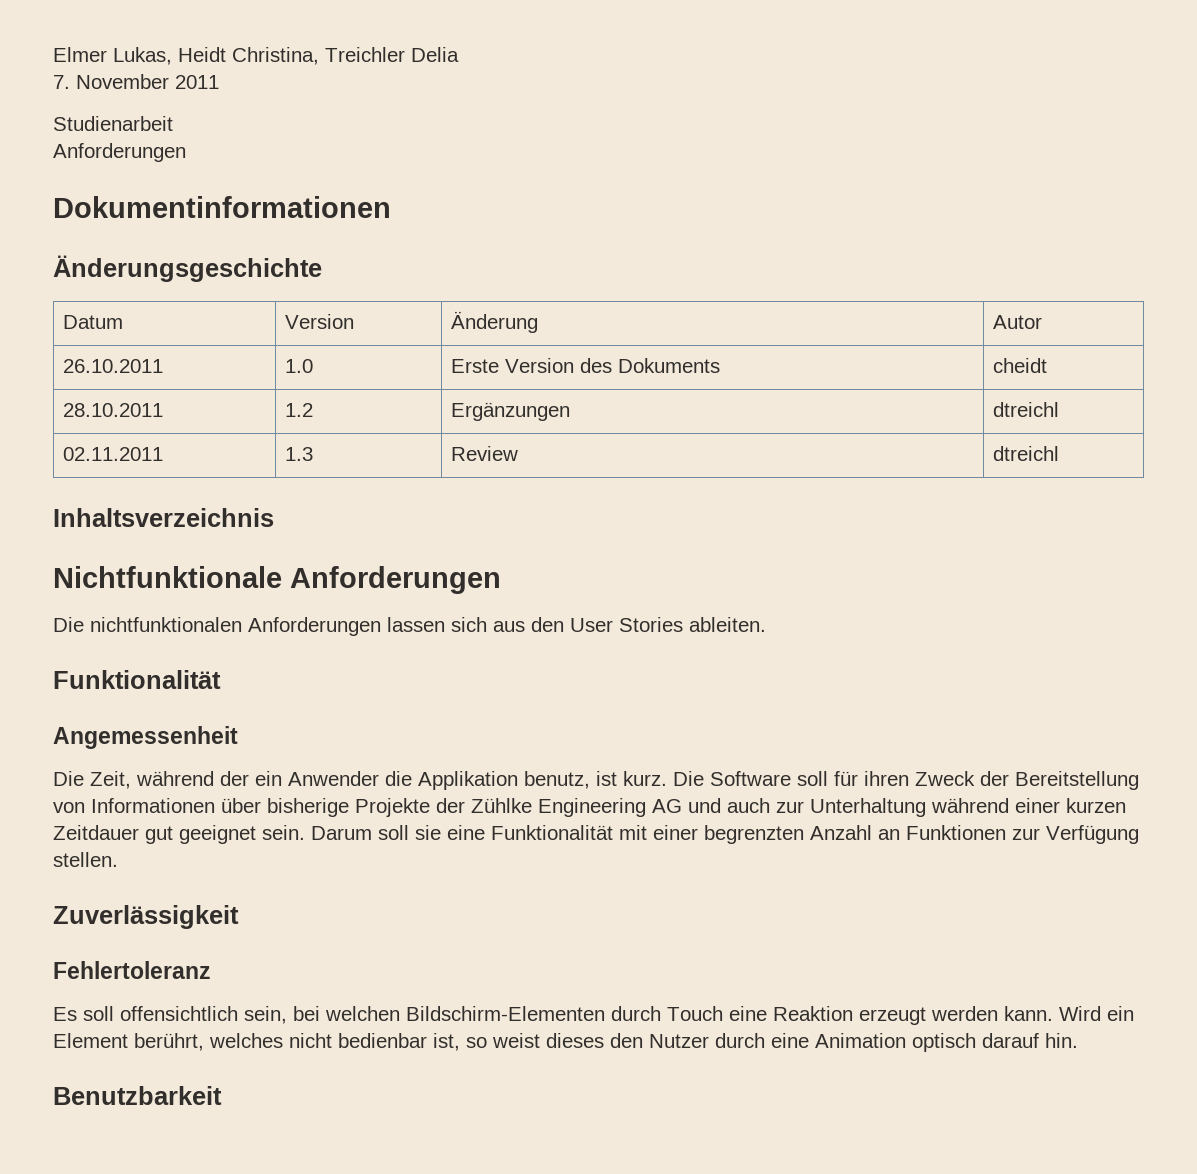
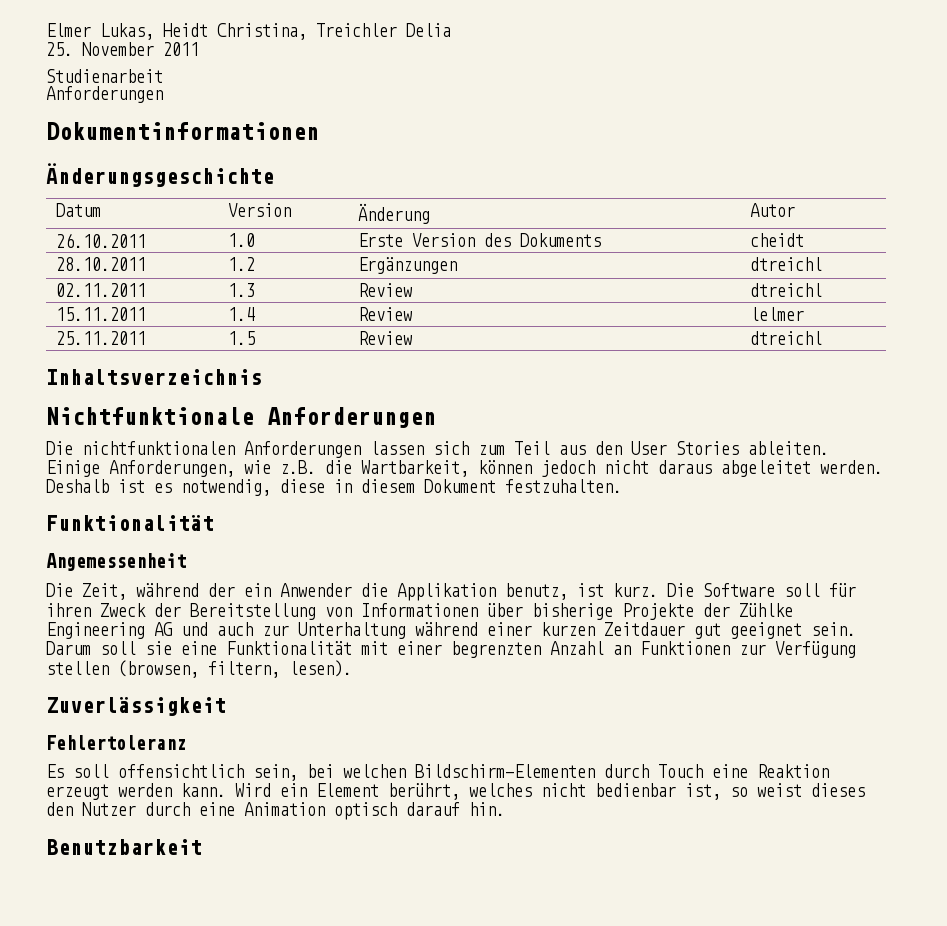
- 7. November 2011
+ 25. November 2011
+ 15.11.2011 | 1.4 | Review | lelmer
+ 25.11.2011 | 1.5 | Review | dtreichl
- Die nichtfunktionalen Anforderungen lassen sich aus den User Stories ableiten.
+ Die nichtfunktionalen Anforderungen lassen sich zum Teil aus den User Stories ableiten. Einige Anforderungen, wie z.B. die Wartbarkeit, können jedoch nicht daraus abgeleitet werden. Deshalb ist es notwendig, diese in diesem Dokument festzuhalten.
- Darum soll sie eine Funktionalität mit einer begrenzten Anzahl an Funktionen zur Verfügung stellen.
+ Darum soll sie eine Funktionalität mit einer begrenzten Anzahl an Funktionen zur Verfügung stellen (browsen, filtern, lesen).

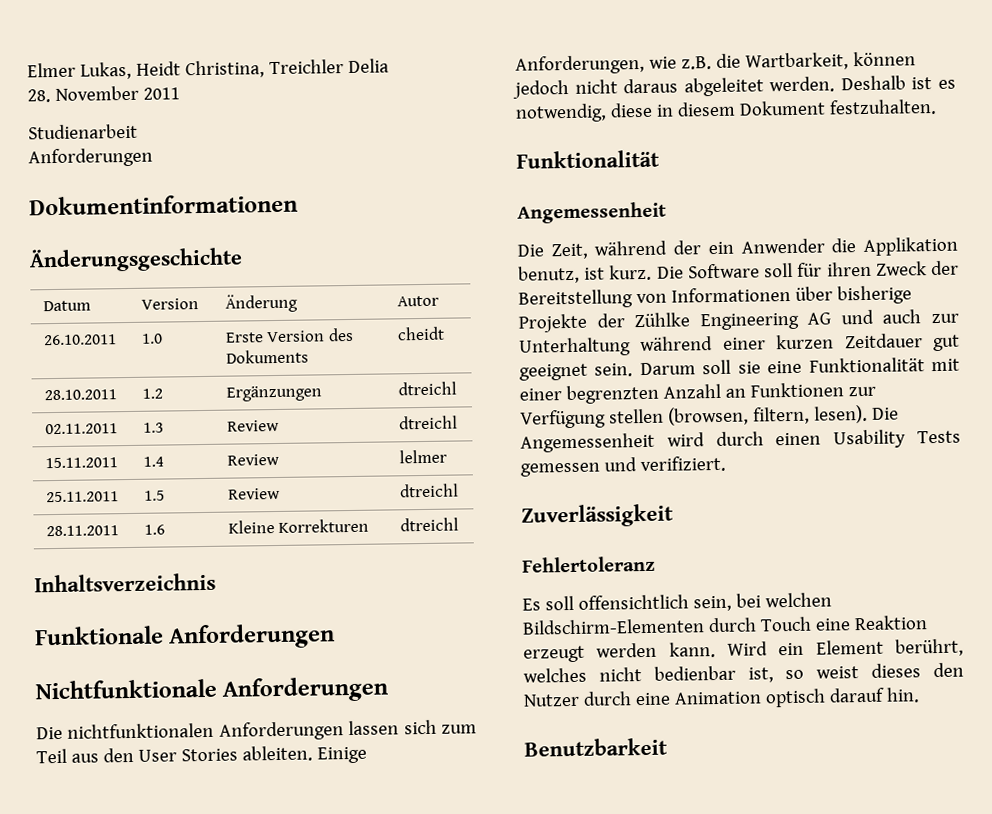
- 25. November 2011
+ 28. November 2011
+ 28.11.2011 | 1.6 | Kleine Korrekturen | dtreichl
+ Funktionale Anforderungen
+ Die Angemessenheit wird durch einen Usability Tests gemessen und verifiziert.

